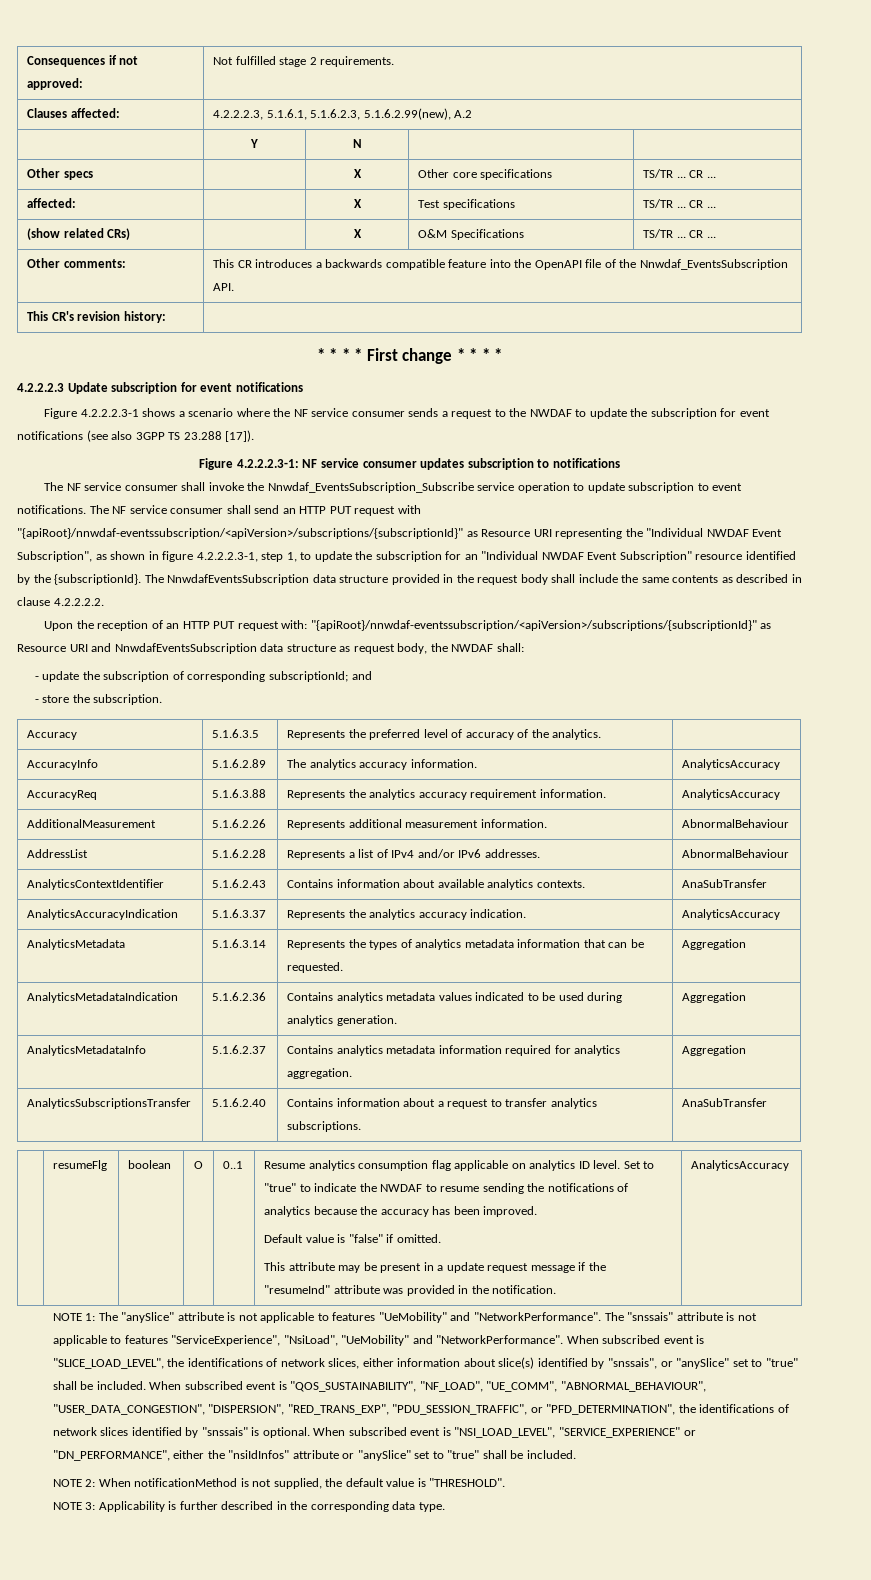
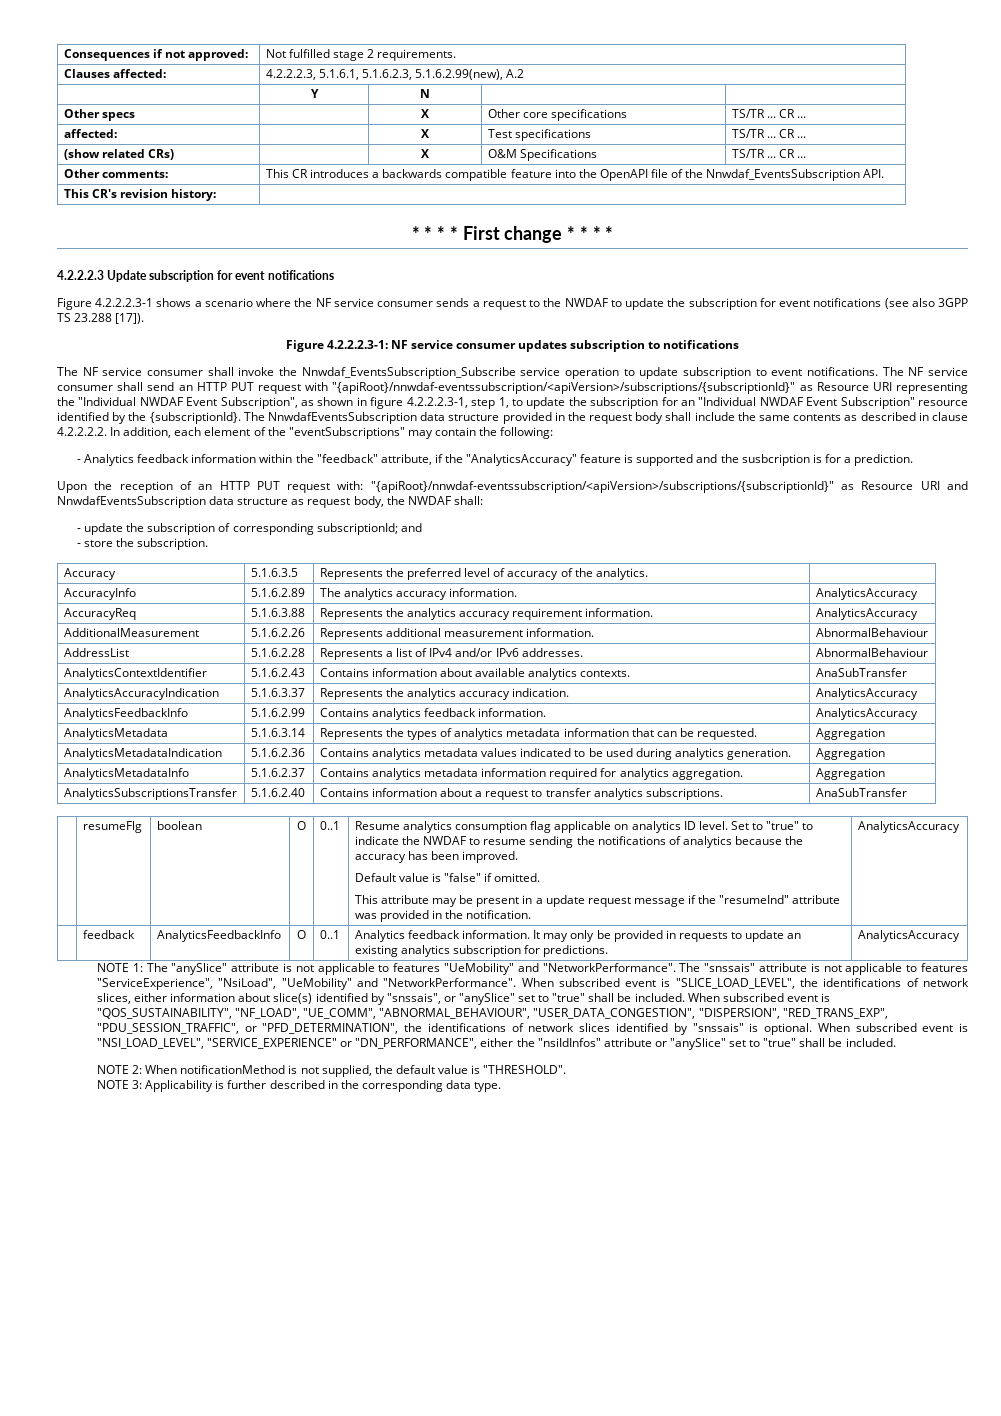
- The NnwdafEventsSubscription data structure provided in the request body shall include the same contents as described in clause 4.2.2.2.2.
+ The NnwdafEventsSubscription data structure provided in the request body shall include the same contents as described in clause 4.2.2.2.2. In addition, each element of the "eventSubscriptions" may contain the following:
+ - Analytics feedback information within the "feedback" attribute, if the "AnalyticsAccuracy" feature is supported and the susbcription is for a prediction.
+ AnalyticsFeedbackInfo | 5.1.6.2.99 | Contains analytics feedback information. | AnalyticsAccuracy
+ | feedback | AnalyticsFeedbackInfo | O | 0..1 | Analytics feedback information. It may only be provided in requests to update an existing analytics subscription for predictions. | AnalyticsAccuracy

